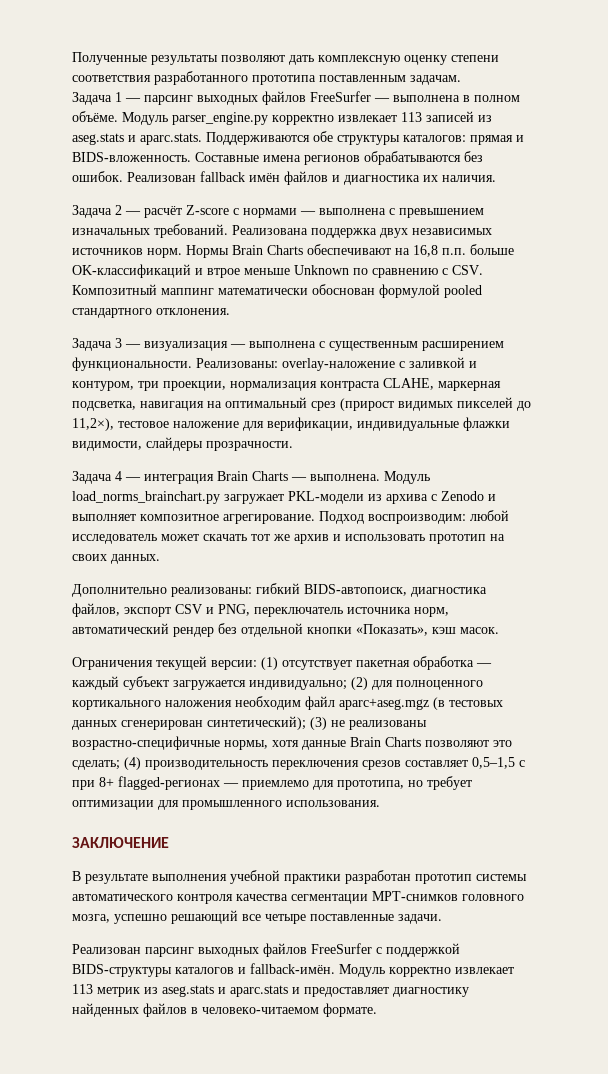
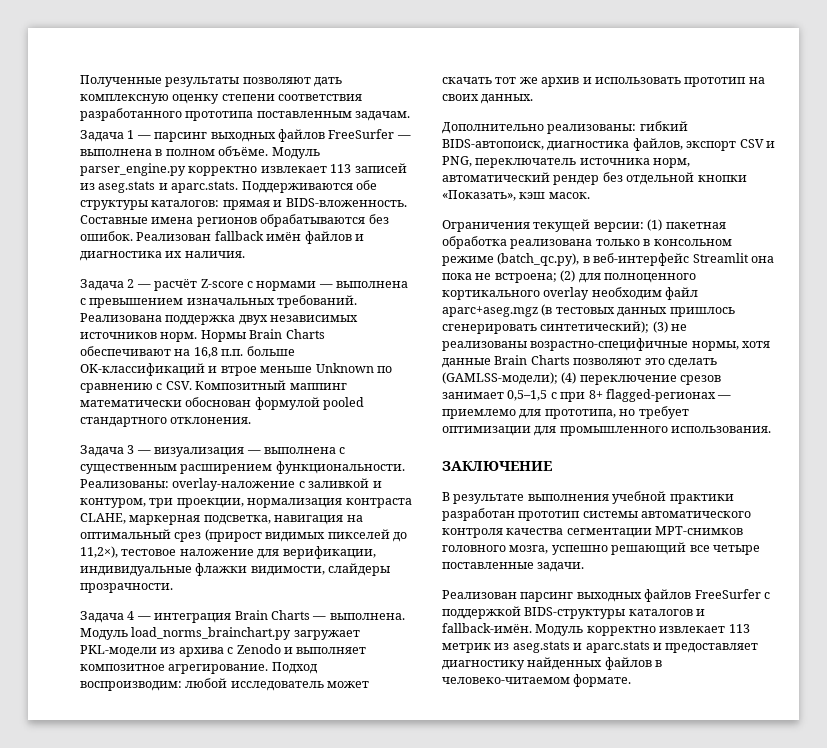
- Ограничения текущей версии: (1) отсутствует пакетная обработка — каждый субъект загружается индивидуально; (2) для полноценного кортикального наложения необходим файл aparc+aseg.mgz (в тестовых данных сгенерирован синтетический); (3) не реализованы возрастно-специфичные нормы, хотя данные Brain Charts позволяют это сделать; (4) производительность переключения срезов составляет 0,5–1,5 с при 8+ flagged-регионах — приемлемо для прототипа, но требует оптимизации для промышленного использования.
+ Ограничения текущей версии: (1) пакетная обработка реализована только в консольном режиме (batch_qc.py), в веб-интерфейс Streamlit она пока не встроена; (2) для полноценного кортикального overlay необходим файл aparc+aseg.mgz (в тестовых данных пришлось сгенерировать синтетический); (3) не реализованы возрастно-специфичные нормы, хотя данные Brain Charts позволяют это сделать (GAMLSS-модели); (4) переключение срезов занимает 0,5–1,5 с при 8+ flagged-регионах — приемлемо для прототипа, но требует оптимизации для промышленного использования.

